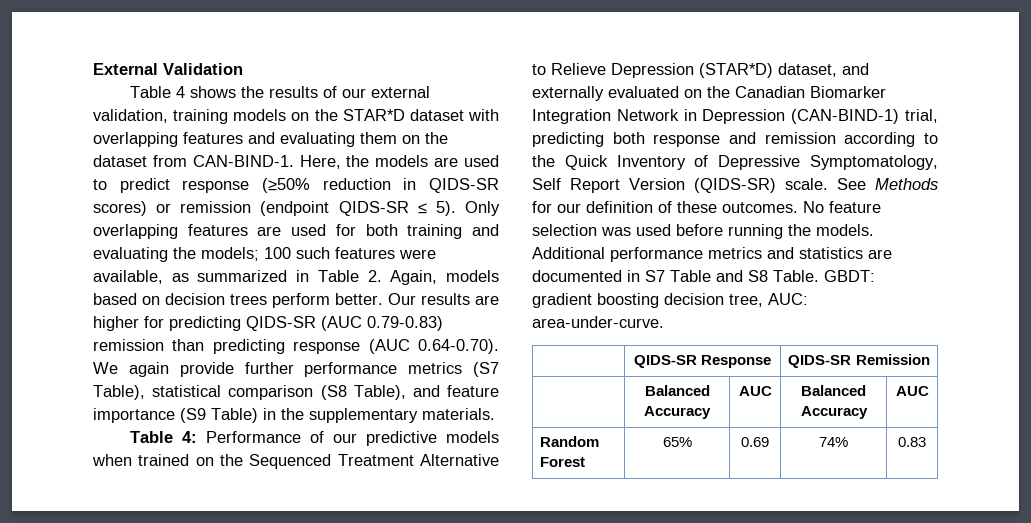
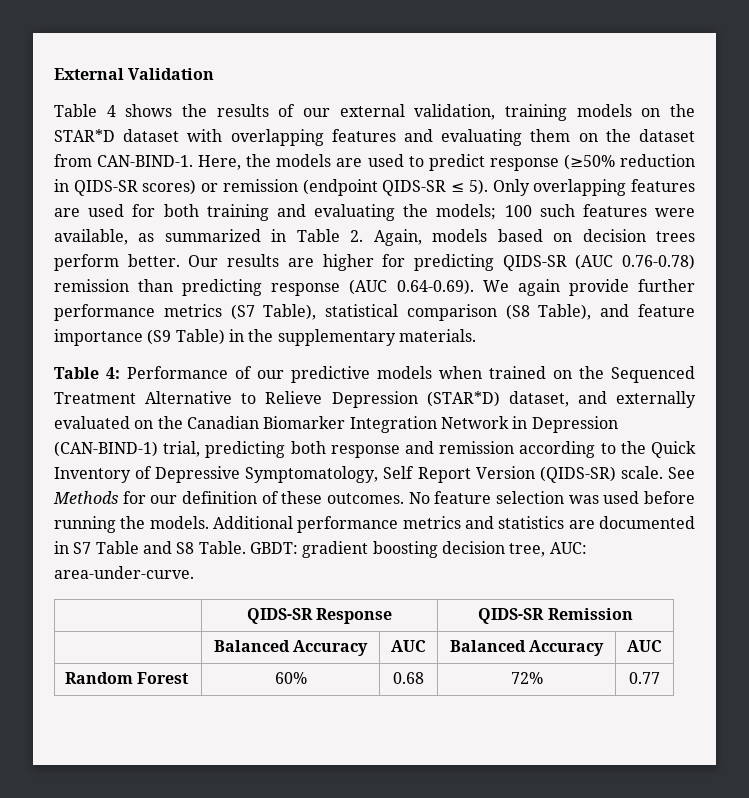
- Our results are higher for predicting QIDS-SR (AUC 0.79-0.83) remission than predicting response (AUC 0.64-0.70). We again provide further performance metrics (S7 Table), statistical comparison (S8 Table), and feature importance (S9 Table) in the supplementary materials.
+ Our results are higher for predicting QIDS-SR (AUC 0.76-0.78) remission than predicting response (AUC 0.64-0.69). We again provide further performance metrics (S7 Table), statistical comparison (S8 Table), and feature importance (S9 Table) in the supplementary materials.
- Random Forest | 65% | 0.69 | 74% | 0.83
+ Random Forest | 60% | 0.68 | 72% | 0.77

